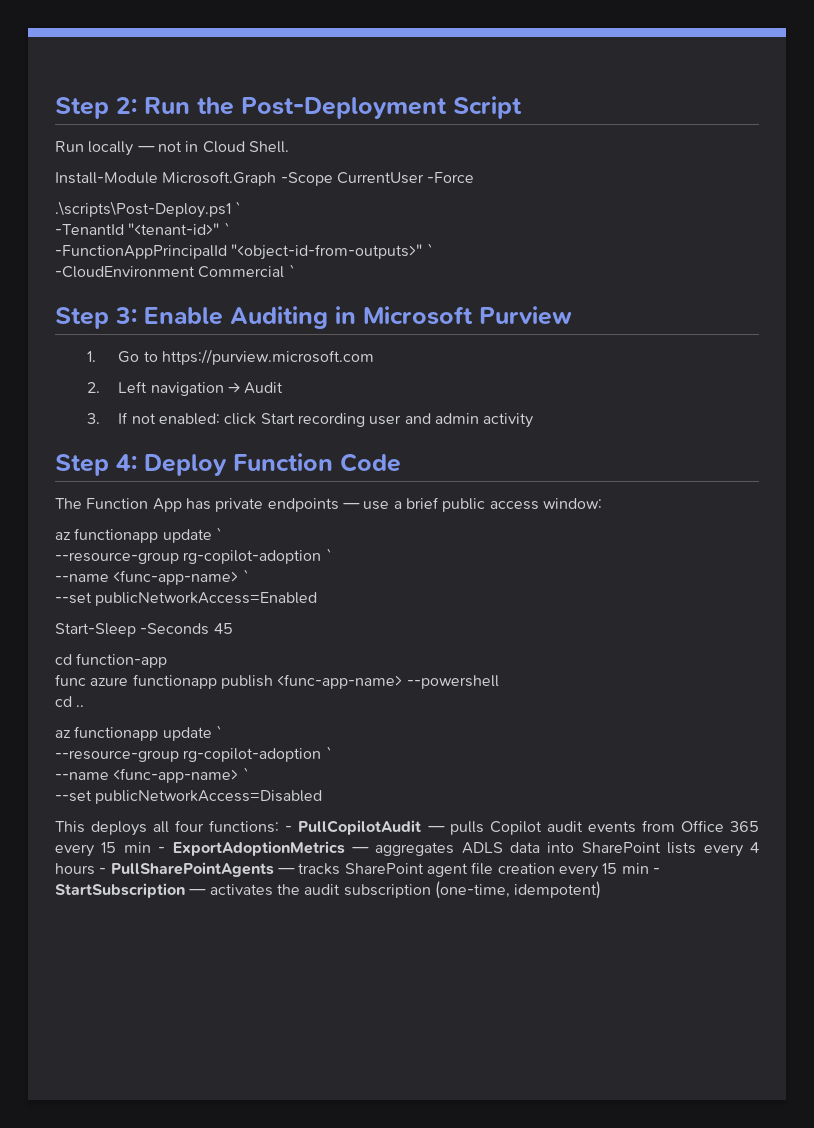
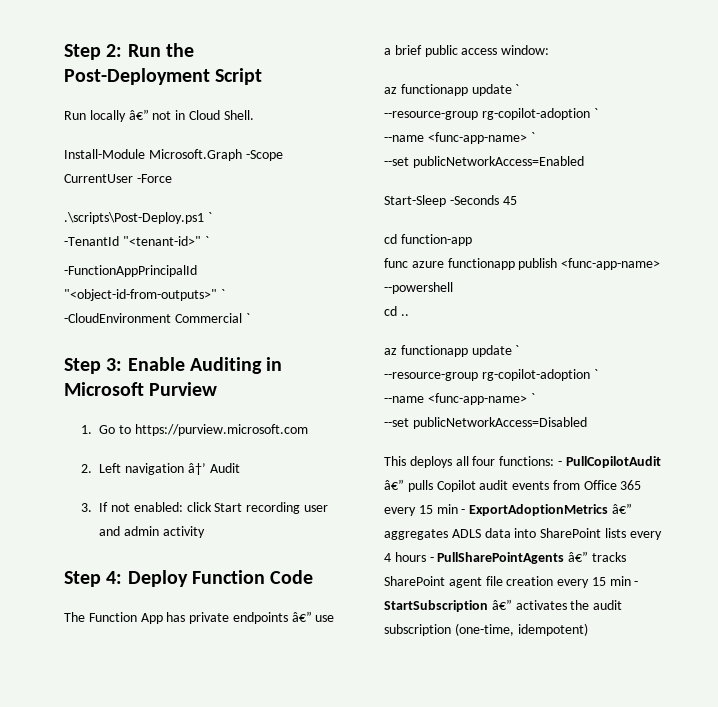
- Run locally — not in Cloud Shell.
+ Run locally â€” not in Cloud Shell.
- 2. Left navigation → Audit
+ 2. Left navigation â†’ Audit
- The Function App has private endpoints — use a brief public access window:
+ The Function App has private endpoints â€” use a brief public access window:
- This deploys all four functions: - PullCopilotAudit — pulls Copilot audit events from Office 365 every 15 min - ExportAdoptionMetrics — aggregates ADLS data into SharePoint lists every 4 hours - PullSharePointAgents — tracks SharePoint agent file creation every 15 min - StartSubscription — activates the audit subscription (one-time, idempotent)
+ This deploys all four functions: - PullCopilotAudit â€” pulls Copilot audit events from Office 365 every 15 min - ExportAdoptionMetrics â€” aggregates ADLS data into SharePoint lists every 4 hours - PullSharePointAgents â€” tracks SharePoint agent file creation every 15 min - StartSubscription â€” activates the audit subscription (one-time, idempotent)

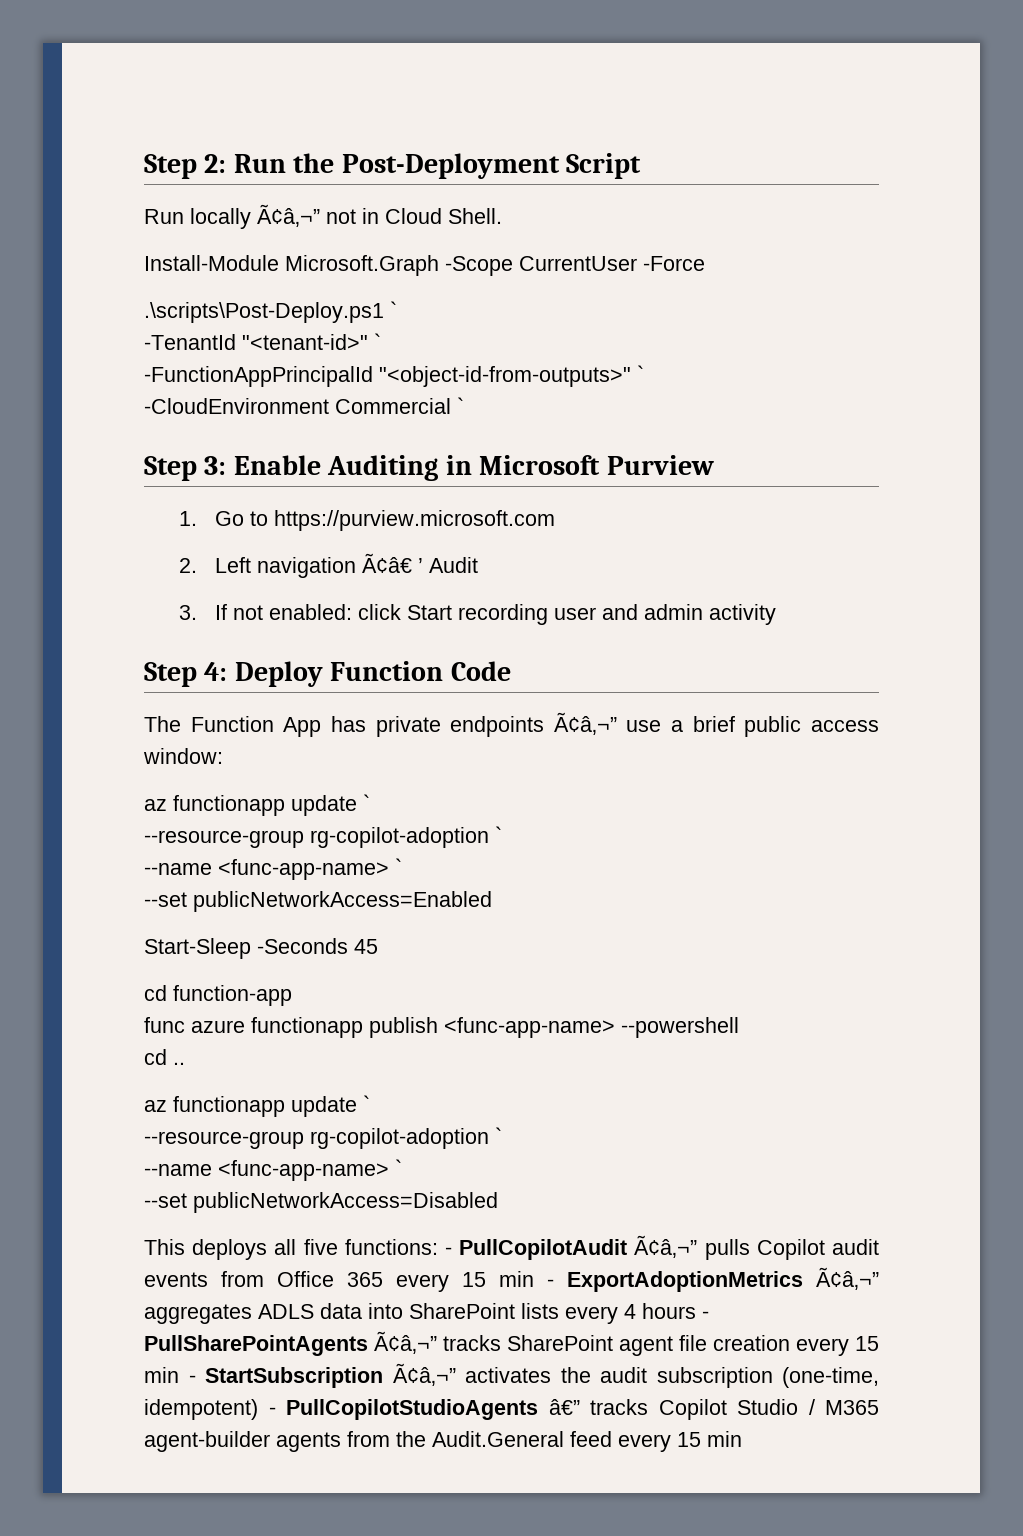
- Run locally â€” not in Cloud Shell.
+ Run locally Ã¢â‚¬” not in Cloud Shell.
- 2. Left navigation â†’ Audit
+ 2. Left navigation Ã¢â€ ’ Audit
- The Function App has private endpoints â€” use a brief public access window:
+ The Function App has private endpoints Ã¢â‚¬” use a brief public access window:
- This deploys all four functions: - PullCopilotAudit â€” pulls Copilot audit events from Office 365 every 15 min - ExportAdoptionMetrics â€” aggregates ADLS data into SharePoint lists every 4 hours - PullSharePointAgents â€” tracks SharePoint agent file creation every 15 min - StartSubscription â€” activates the audit subscription (one-time, idempotent)
+ This deploys all five functions: - PullCopilotAudit Ã¢â‚¬” pulls Copilot audit events from Office 365 every 15 min - ExportAdoptionMetrics Ã¢â‚¬” aggregates ADLS data into SharePoint lists every 4 hours - PullSharePointAgents Ã¢â‚¬” tracks SharePoint agent file creation every 15 min - StartSubscription Ã¢â‚¬” activates the audit subscription (one-time, idempotent) - PullCopilotStudioAgents â€” tracks Copilot Studio / M365 agent-builder agents from the Audit.General feed every 15 min

